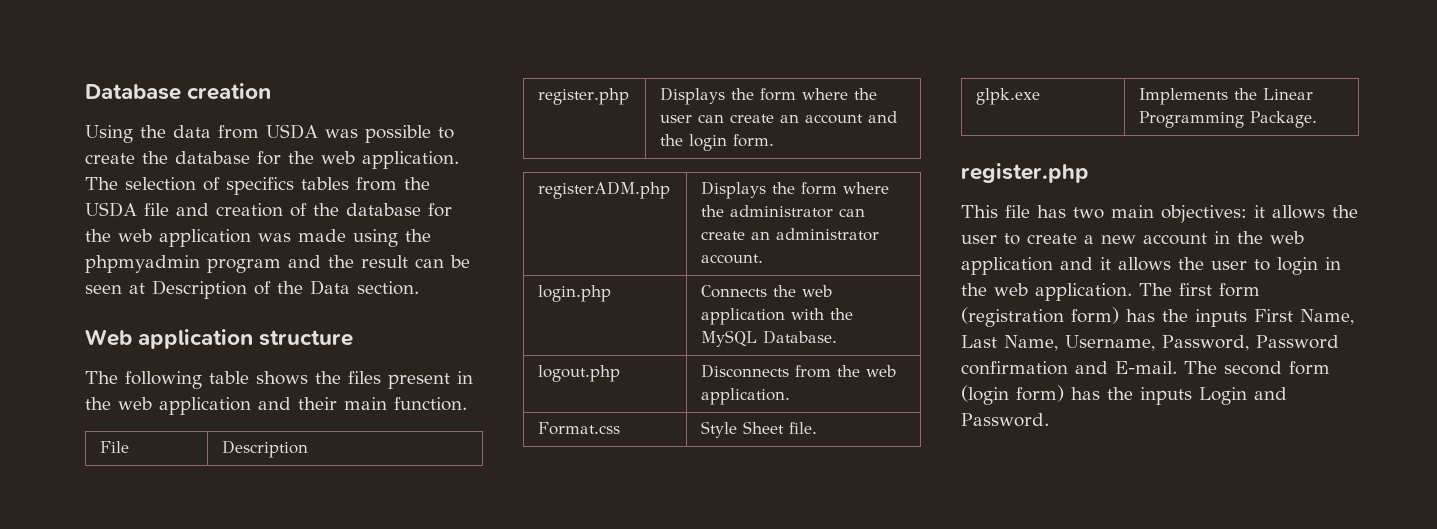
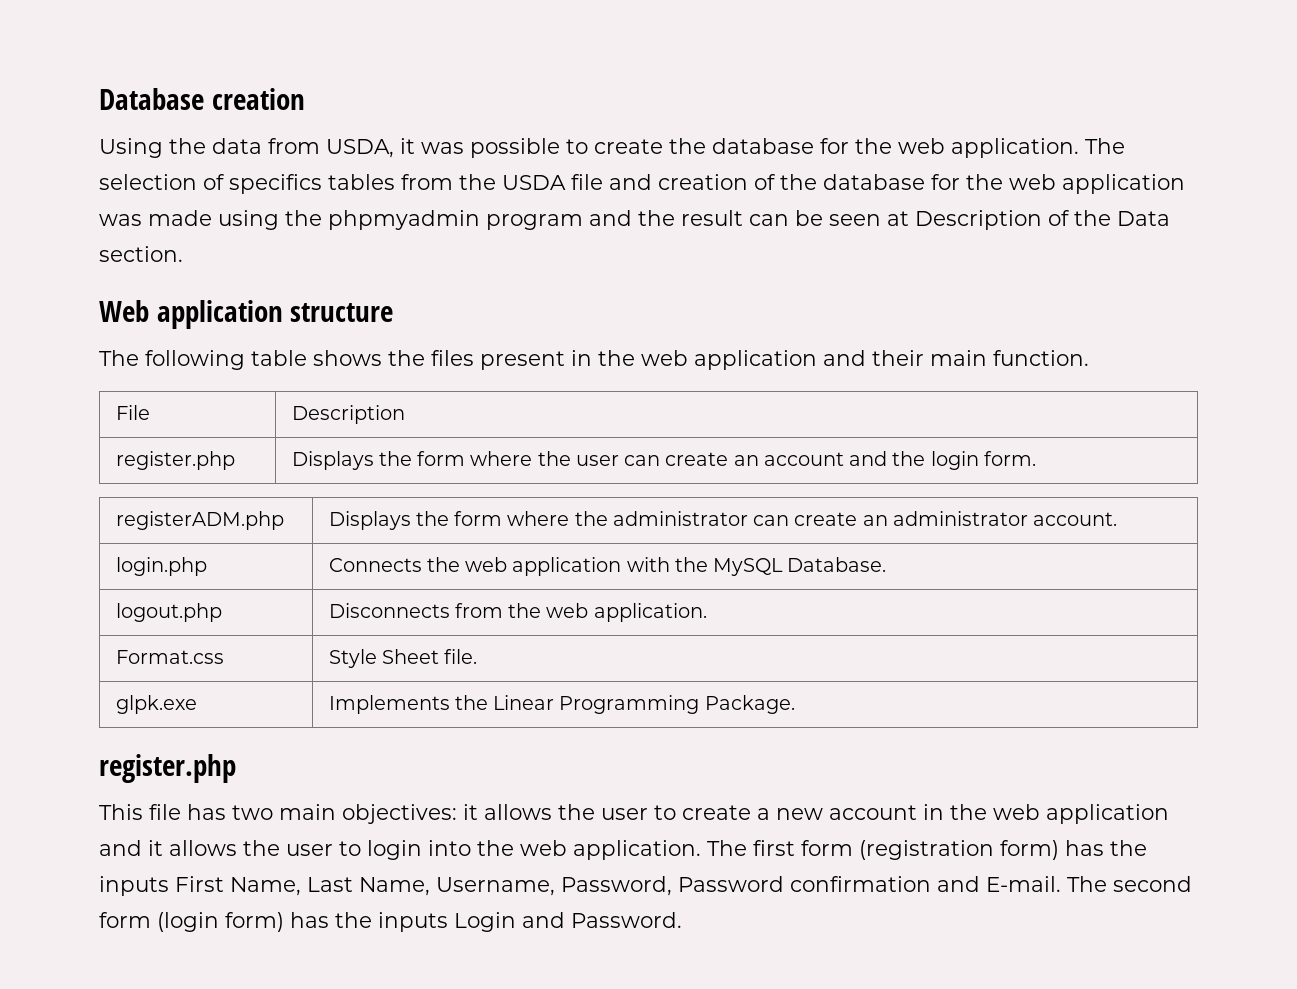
- Using the data from USDA was possible to create the database for the web application.
+ Using the data from USDA, it was possible to create the database for the web application.
- This file has two main objectives: it allows the user to create a new account in the web application and it allows the user to login in the web application.
+ This file has two main objectives: it allows the user to create a new account in the web application and it allows the user to login into the web application.

